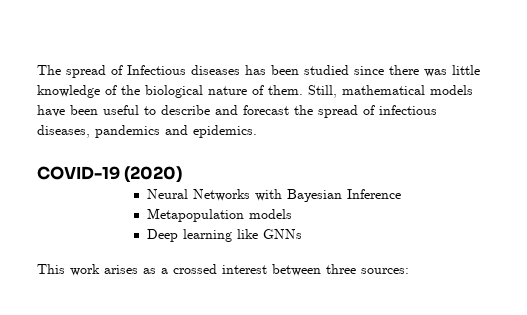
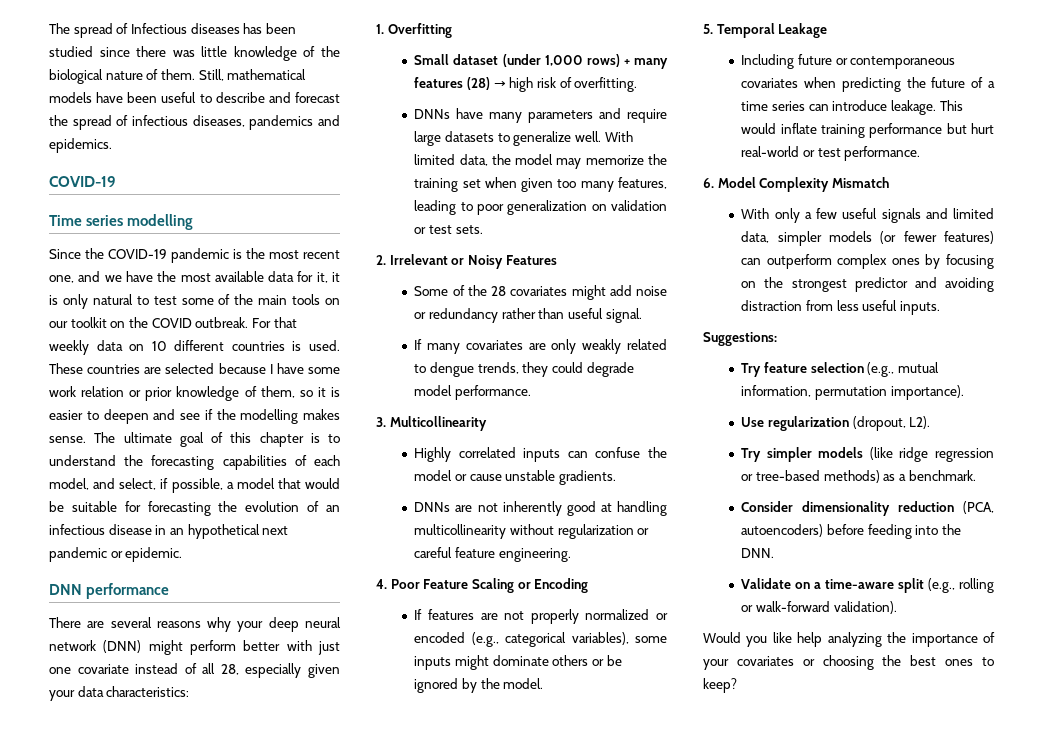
  Still, mathematical models have been useful to describe and forecast the spread of infectious diseases, pandemics and epidemics.
- COVID-19 (2020)
- Neural Networks with Bayesian Inference
- Metapopulation models
- Deep learning like GNNs
- This work arises as a crossed interest between three sources:
+ COVID-19
+ Time series modelling
+ Since the COVID-19 pandemic is the most recent one, and we have the most available data for it, it is only natural to test some of the main tools on our toolkit on the COVID outbreak. For that weekly data on 10 different countries is used. These countries are selected because I have some work relation or prior knowledge of them, so it is easier to deepen and see if the modelling makes sense. The ultimate goal of this chapter is to understand the forecasting capabilities of each model, and select, if possible, a model that would be suitable for forecasting the evolution of an infectious disease in an hypothetical next pandemic or epidemic.
+ DNN performance
+ There are several reasons why your deep neural network (DNN) might perform better with just one covariate instead of all 28, especially given your data characteristics:
+ 1. Overfitting
+ Small dataset (under 1,000 rows) + many features (28) → high risk of overfitting.
+ DNNs have many parameters and require large datasets to generalize well. With limited data, the model may memorize the training set when given too many features, leading to poor generalization on validation or test sets.
+ 2. Irrelevant or Noisy Features
+ Some of the 28 covariates might add noise or redundancy rather than useful signal.
+ If many covariates are only weakly related to dengue trends, they could degrade model performance.
+ 3. Multicollinearity
+ Highly correlated inputs can confuse the model or cause unstable gradients.
+ DNNs are not inherently good at handling multicollinearity without regularization or careful feature engineering.
+ 4. Poor Feature Scaling or Encoding
+ If features are not properly normalized or encoded (e.g., categorical variables), some inputs might dominate others or be ignored by the model.
+ 5. Temporal Leakage
+ Including future or contemporaneous covariates when predicting the future of a time series can introduce leakage. This would inflate training performance but hurt real-world or test performance.
+ 6. Model Complexity Mismatch
+ With only a few useful signals and limited data, simpler models (or fewer features) can outperform complex ones by focusing on the strongest predictor and avoiding distraction from less useful inputs.
+ Suggestions:
+ Try feature selection (e.g., mutual information, permutation importance).
+ Use regularization (dropout, L2).
+ Try simpler models (like ridge regression or tree-based methods) as a benchmark.
+ Consider dimensionality reduction (PCA, autoencoders) before feeding into the DNN.
+ Validate on a time-aware split (e.g., rolling or walk-forward validation).
+ Would you like help analyzing the importance of your covariates or choosing the best ones to keep?

